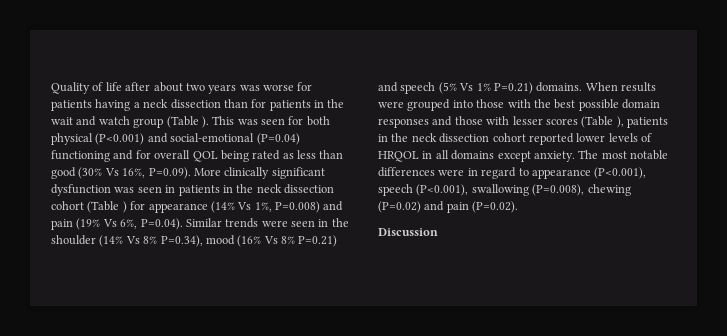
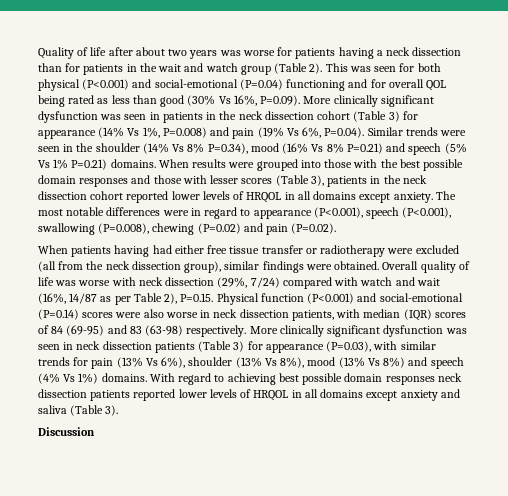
- Quality of life after about two years was worse for patients having a neck dissection than for patients in the wait and watch group (Table ).
+ Quality of life after about two years was worse for patients having a neck dissection than for patients in the wait and watch group (Table 2).
- This was seen for both physical (P<0.001) and social-emotional (P=0.04) functioning and for overall QOL being rated as less than good (30% Vs 16%, P=0.09). More clinically significant dysfunction was seen in patients in the neck dissection cohort (Table ) for appearance (14% Vs 1%, P=0.008) and pain (19% Vs 6%, P=0.04). Similar trends were seen in the shoulder (14% Vs 8% P=0.34), mood (16% Vs 8% P=0.21) and speech (5% Vs 1% P=0.21) domains.
+ This was seen for both physical (P<0.001) and social-emotional (P=0.04) functioning and for overall QOL being rated as less than good (30% Vs 16%, P=0.09). More clinically significant dysfunction was seen in patients in the neck dissection cohort (Table 3) for appearance (14% Vs 1%, P=0.008) and pain (19% Vs 6%, P=0.04). Similar trends were seen in the shoulder (14% Vs 8% P=0.34), mood (16% Vs 8% P=0.21) and speech (5% Vs 1% P=0.21) domains.
- When results were grouped into those with the best possible domain responses and those with lesser scores (Table ), patients in the neck dissection cohort reported lower levels of HRQOL in all domains except anxiety.
+ When results were grouped into those with the best possible domain responses and those with lesser scores (Table 3), patients in the neck dissection cohort reported lower levels of HRQOL in all domains except anxiety.
+ When patients having had either free tissue transfer or radiotherapy were excluded (all from the neck dissection group), similar findings were obtained. Overall quality of life was worse with neck dissection (29%, 7/24) compared with watch and wait (16%, 14/87 as per Table 2), P=0.15. Physical function (P<0.001) and social-emotional (P=0.14) scores were also worse in neck dissection patients, with median (IQR) scores of 84 (69-95) and 83 (63-98) respectively. More clinically significant dysfunction was seen in neck dissection patients (Table 3) for appearance (P=0.03), with similar trends for pain (13% Vs 6%), shoulder (13% Vs 8%), mood (13% Vs 8%) and speech (4% Vs 1%) domains. With regard to achieving best possible domain responses neck dissection patients reported lower levels of HRQOL in all domains except anxiety and saliva (Table 3).

